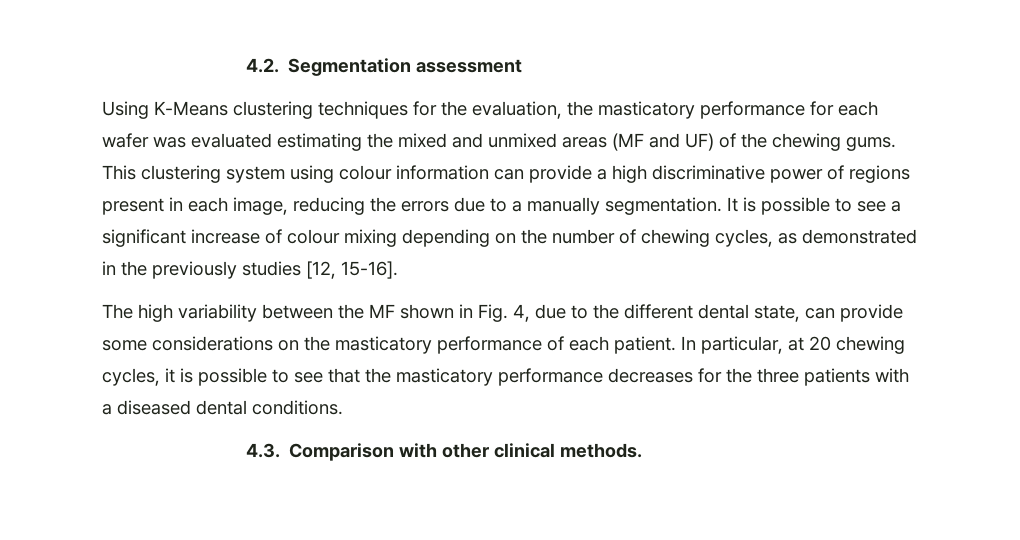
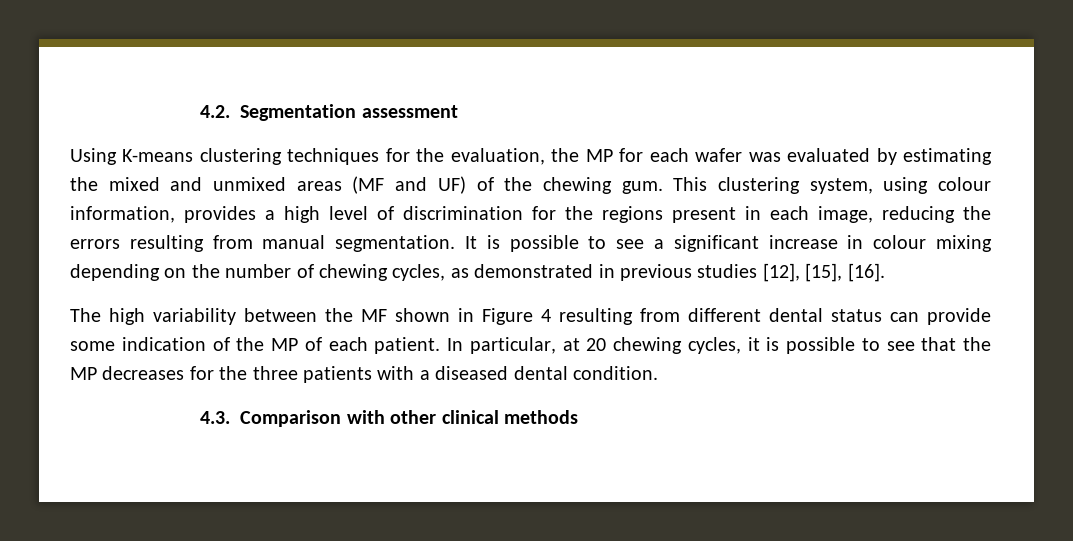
- Using K-Means clustering techniques for the evaluation, the masticatory performance for each wafer was evaluated estimating the mixed and unmixed areas (MF and UF) of the chewing gums.
+ Using K-means clustering techniques for the evaluation, the MP for each wafer was evaluated by estimating the mixed and unmixed areas (MF and UF) of the chewing gum.
- This clustering system using colour information can provide a high discriminative power of regions present in each image, reducing the errors due to a manually segmentation.
+ This clustering system, using colour information, provides a high level of discrimination for the regions present in each image, reducing the errors resulting from manual segmentation.
- It is possible to see a significant increase of colour mixing depending on the number of chewing cycles, as demonstrated in the previously studies [12, 15-16].
+ It is possible to see a significant increase in colour mixing depending on the number of chewing cycles, as demonstrated in previous studies [12], [15], [16].
- The high variability between the MF shown in Fig. 4, due to the different dental state, can provide some considerations on the masticatory performance of each patient.
+ The high variability between the MF shown in Figure 4 resulting from different dental status can provide some indication of the MP of each patient.
- In particular, at 20 chewing cycles, it is possible to see that the masticatory performance decreases for the three patients with a diseased dental conditions.
+ In particular, at 20 chewing cycles, it is possible to see that the MP decreases for the three patients with a diseased dental condition.
- 4.3. Comparison with other clinical methods.
+ 4.3. Comparison with other clinical methods

